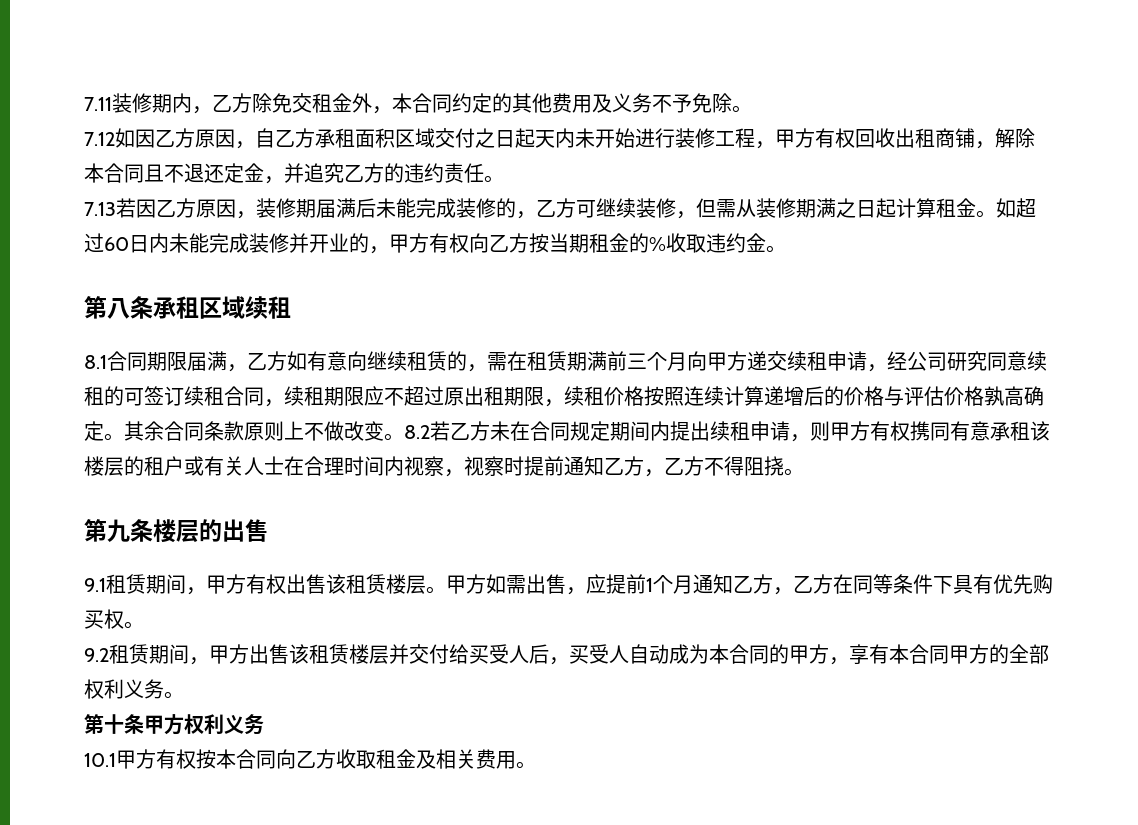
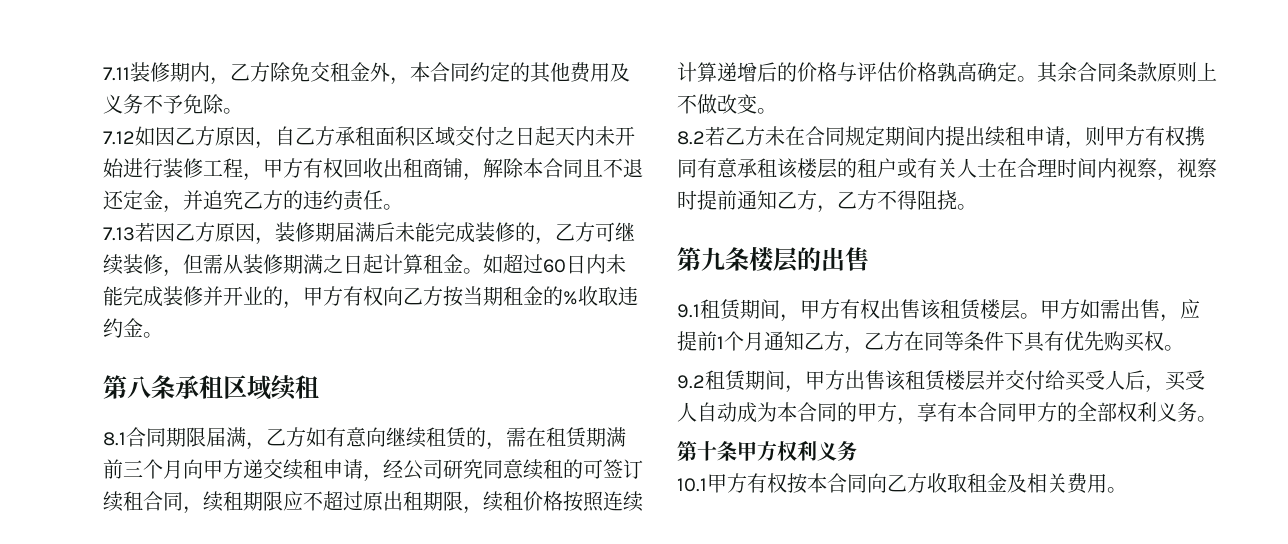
- 其余合同条款原则上不做改变。8.2若乙方未在合同规定期间内提出续租申请，则甲方有权携同有意承租该楼层的租户或有关人士在合理时间内视察，视察时提前通知乙方，乙方不得阻挠。
+ 其余合同条款原则上不做改变。
+ 8.2若乙方未在合同规定期间内提出续租申请，则甲方有权携同有意承租该楼层的租户或有关人士在合理时间内视察，视察时提前通知乙方，乙方不得阻挠。

